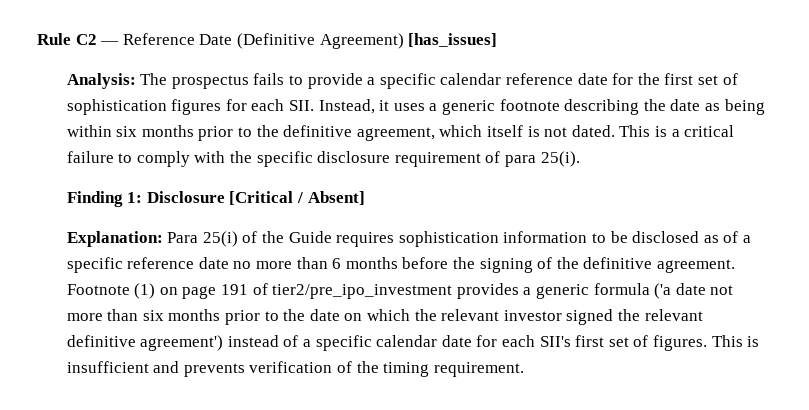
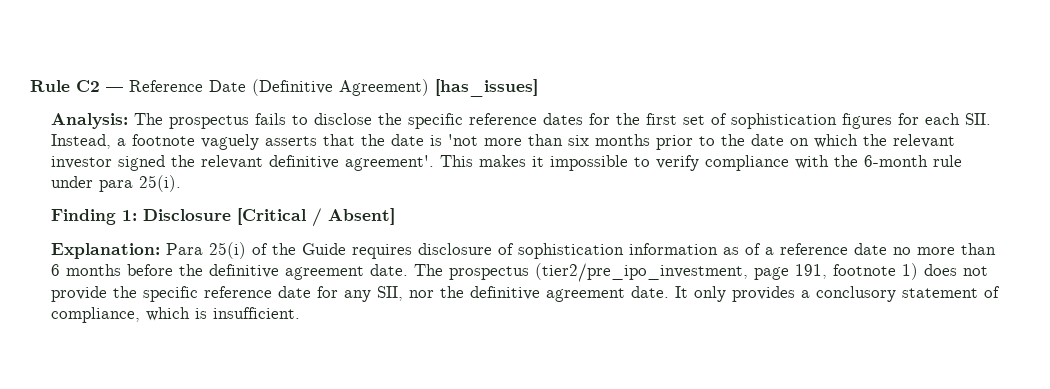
- Analysis: The prospectus fails to provide a specific calendar reference date for the first set of sophistication figures for each SII. Instead, it uses a generic footnote describing the date as being within six months prior to the definitive agreement, which itself is not dated. This is a critical failure to comply with the specific disclosure requirement of para 25(i).
+ Analysis: The prospectus fails to disclose the specific reference dates for the first set of sophistication figures for each SII. Instead, a footnote vaguely asserts that the date is 'not more than six months prior to the date on which the relevant investor signed the relevant definitive agreement'. This makes it impossible to verify compliance with the 6-month rule under para 25(i).
- Explanation: Para 25(i) of the Guide requires sophistication information to be disclosed as of a specific reference date no more than 6 months before the signing of the definitive agreement. Footnote (1) on page 191 of tier2/pre_ipo_investment provides a generic formula ('a date not more than six months prior to the date on which the relevant investor signed the relevant definitive agreement') instead of a specific calendar date for each SII's first set of figures. This is insufficient and prevents verification of the timing requirement.
+ Explanation: Para 25(i) of the Guide requires disclosure of sophistication information as of a reference date no more than 6 months before the definitive agreement date. The prospectus (tier2/pre_ipo_investment, page 191, footnote 1) does not provide the specific reference date for any SII, nor the definitive agreement date. It only provides a conclusory statement of compliance, which is insufficient.

